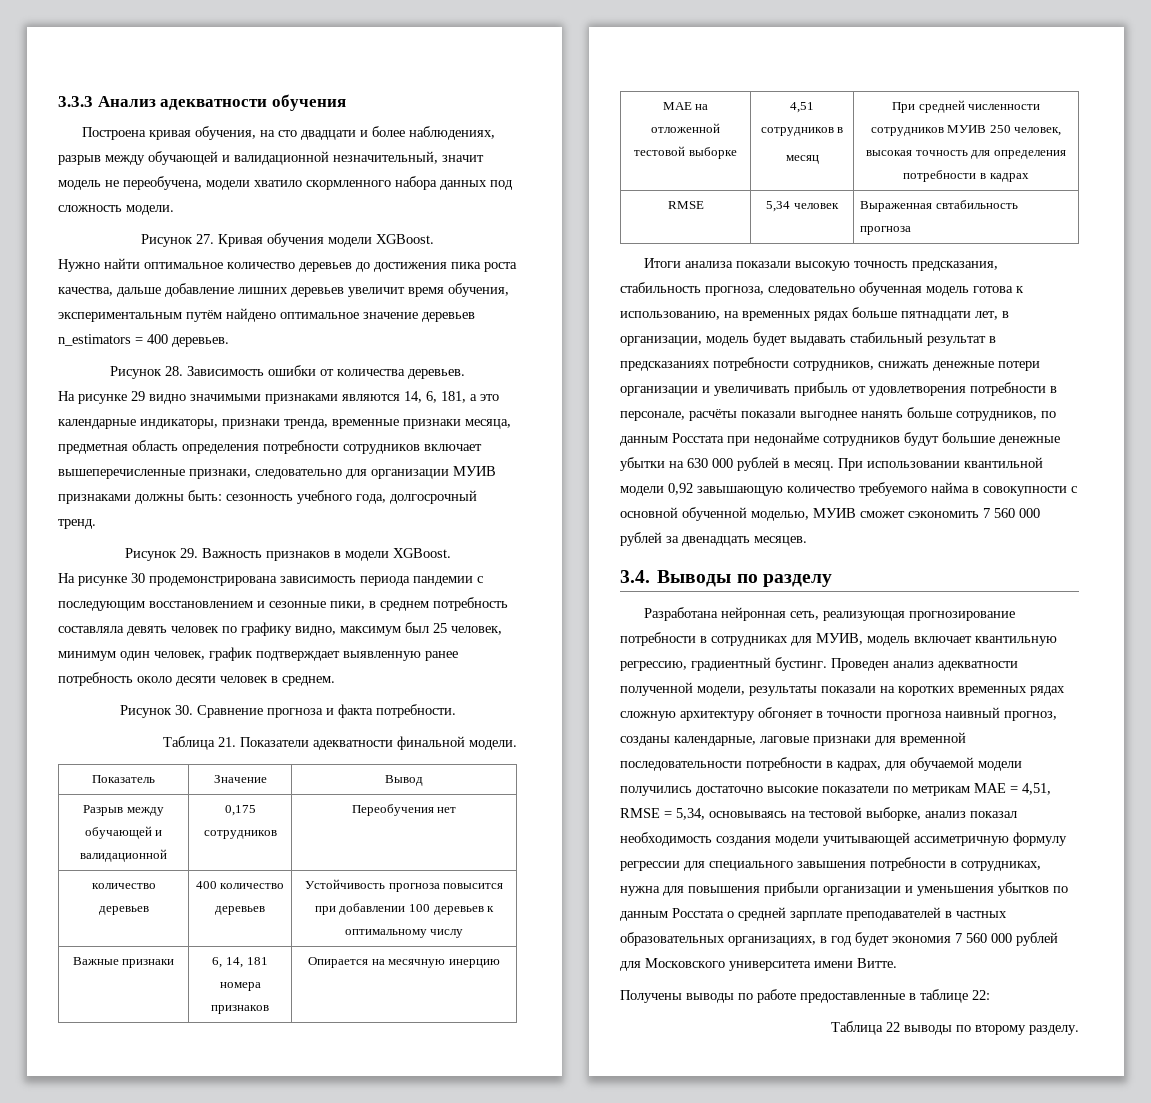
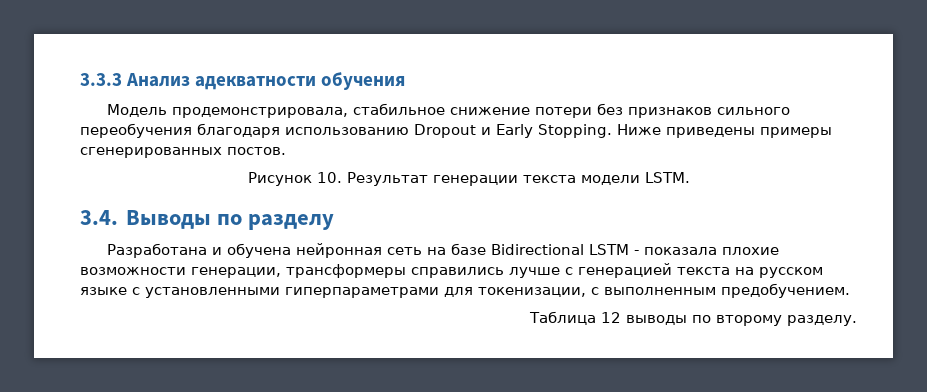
- Построена кривая обучения, на сто двадцати и более наблюдениях, разрыв между обучающей и валидационной незначительный, значит модель не переобучена, модели хватило скормленного набора данных под сложность модели.
- Рисунок 27. Кривая обучения модели XGBoost.
- Нужно найти оптимальное количество деревьев до достижения пика роста качества, дальше добавление лишних деревьев увеличит время обучения, экспериментальным путём найдено оптимальное значение деревьев n_estimators = 400 деревьев.
- Рисунок 28. Зависимость ошибки от количества деревьев.
- На рисунке 29 видно значимыми признаками являются 14, 6, 181, а это календарные индикаторы, признаки тренда, временные признаки месяца, предметная область определения потребности сотрудников включает вышеперечисленные признаки, следовательно для организации МУИВ признаками должны быть: сезонность учебного года, долгосрочный тренд.
- Рисунок 29. Важность признаков в модели XGBoost.
- На рисунке 30 продемонстрирована зависимость периода пандемии с последующим восстановлением и сезонные пики, в среднем потребность составляла девять человек по графику видно, максимум был 25 человек, минимум один человек, график подтверждает выявленную ранее потребность около десяти человек в среднем.
- Рисунок 30. Сравнение прогноза и факта потребности.
- Таблица 21. Показатели адекватности финальной модели.
- Показатель | Значение | Вывод
- Разрыв между обучающей и валидационной | 0,175 сотрудников | Переобучения нет
- количество деревьев | 400 количество деревьев | Устойчивость прогноза повысится при добавлении 100 деревьев к оптимальному числу
- Важные признаки | 6, 14, 181 номера признаков | Опирается на месячную инерцию
- MAE на отложенной тестовой выборке | 4,51 сотрудников в
- месяц | При средней численности сотрудников МУИВ 250 человек, высокая точность для определения потребности в кадрах
- RMSE | 5,34 человек | Выраженная свтабильность прогноза
- Итоги анализа показали высокую точность предсказания, стабильность прогноза, следовательно обученная модель готова к использованию, на временных рядах больше пятнадцати лет, в организации, модель будет выдавать стабильный результат в предсказаниях потребности сотрудников, снижать денежные потери организации и увеличивать прибыль от удовлетворения потребности в персонале, расчёты показали выгоднее нанять больше сотрудников, по данным Росстата при недонайме сотрудников будут большие денежные убытки на 630 000 рублей в месяц. При использовании квантильной модели 0,92 завышающую количество требуемого найма в совокупности с основной обученной моделью, МУИВ сможет сэкономить 7 560 000 рублей за двенадцать месяцев.
+ Модель продемонстрировала, стабильное снижение потери без признаков сильного переобучения благодаря использованию Dropout и Early Stopping. Ниже приведены примеры сгенерированных постов.
+ Рисунок 10. Результат генерации текста модели LSTM.
- Разработана нейронная сеть, реализующая прогнозирование потребности в сотрудниках для МУИВ, модель включает квантильную регрессию, градиентный бустинг. Проведен анализ адекватности полученной модели, результаты показали на коротких временных рядах сложную архитектуру обгоняет в точности прогноза наивный прогноз, созданы календарные, лаговые признаки для временной последовательности потребности в кадрах, для обучаемой модели получились достаточно высокие показатели по метрикам MAE = 4,51, RMSE = 5,34, основываясь на тестовой выборке, анализ показал необходимость создания модели учитывающей ассиметричную формулу регрессии для специального завышения потребности в сотрудниках, нужна для повышения прибыли организации и уменьшения убытков по данным Росстата о средней зарплате преподавателей в частных образовательных организациях, в год будет экономия 7 560 000 рублей для Московского университета имени Витте.
- Получены выводы по работе предоставленные в таблице 22:
- Таблица 22 выводы по второму разделу.
+ Разработана и обучена нейронная сеть на базе Bidirectional LSTM - показала плохие возможности генерации, трансформеры справились лучше с генерацией текста на русском языке с установленными гиперпараметрами для токенизации, с выполненным предобучением.
+ Таблица 12 выводы по второму разделу.

